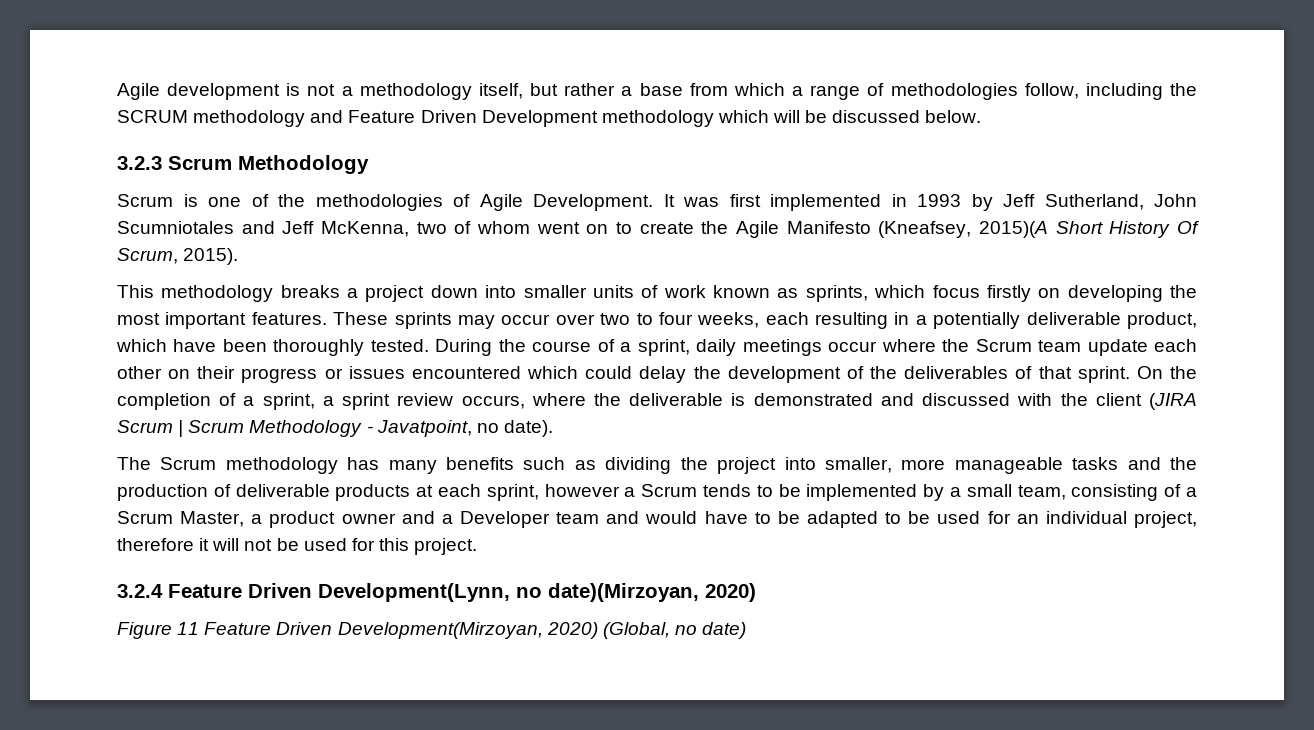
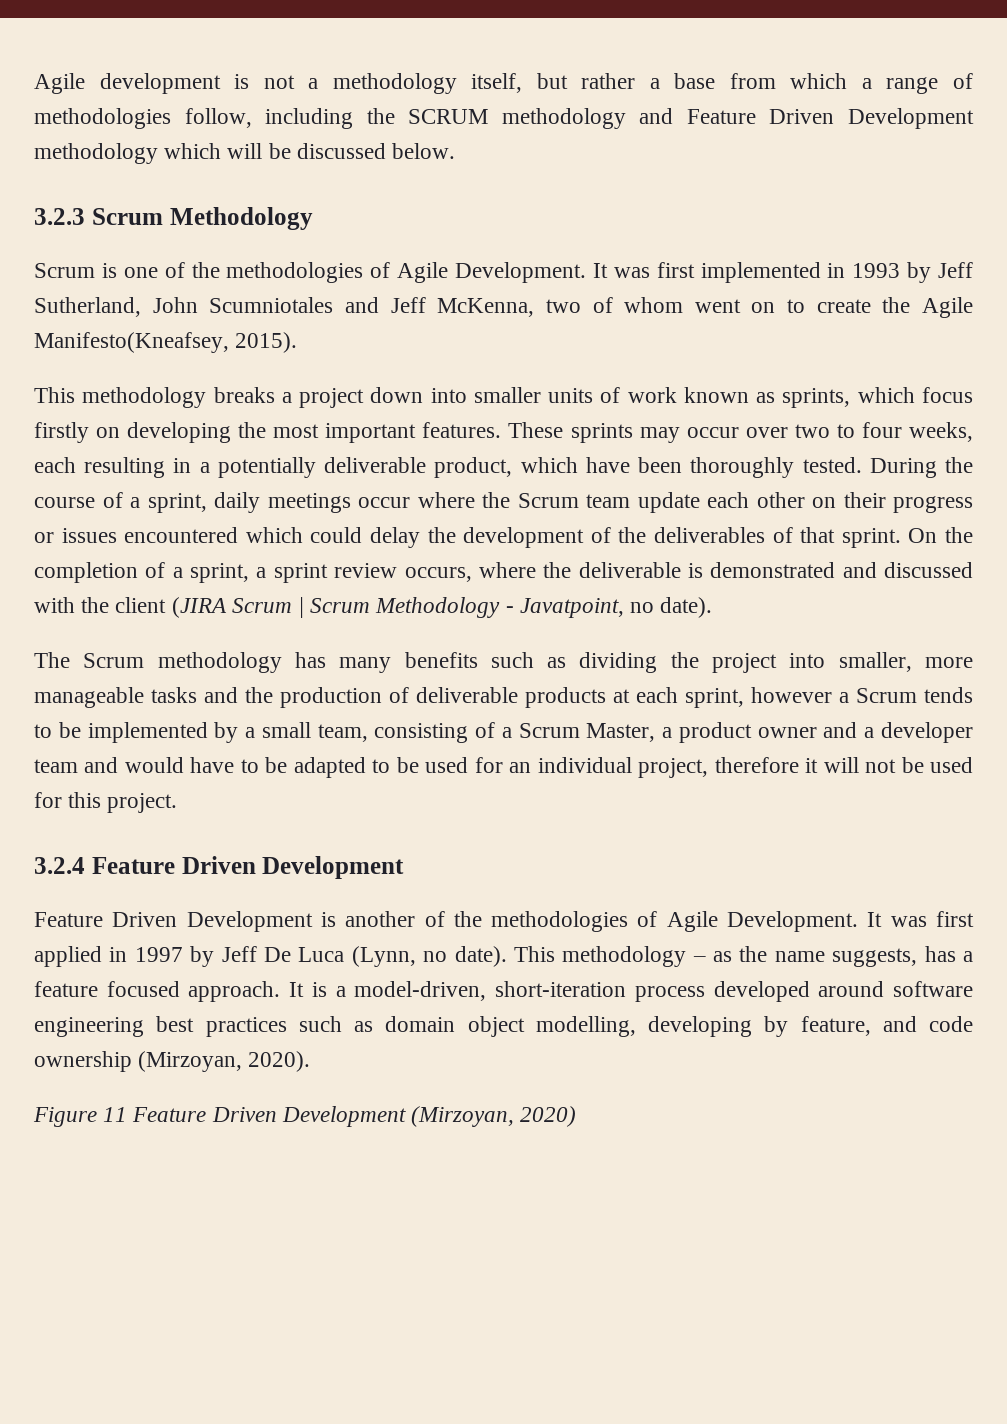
- It was first implemented in 1993 by Jeff Sutherland, John Scumniotales and Jeff McKenna, two of whom went on to create the Agile Manifesto (Kneafsey, 2015)(A Short History Of Scrum, 2015).
+ It was first implemented in 1993 by Jeff Sutherland, John Scumniotales and Jeff McKenna, two of whom went on to create the Agile Manifesto(Kneafsey, 2015).
- The Scrum methodology has many benefits such as dividing the project into smaller, more manageable tasks and the production of deliverable products at each sprint, however a Scrum tends to be implemented by a small team, consisting of a Scrum Master, a product owner and a Developer team and would have to be adapted to be used for an individual project, therefore it will not be used for this project.
+ The Scrum methodology has many benefits such as dividing the project into smaller, more manageable tasks and the production of deliverable products at each sprint, however a Scrum tends to be implemented by a small team, consisting of a Scrum Master, a product owner and a developer team and would have to be adapted to be used for an individual project, therefore it will not be used for this project.
- 3.2.4 Feature Driven Development(Lynn, no date)(Mirzoyan, 2020)
+ 3.2.4 Feature Driven Development
+ Feature Driven Development is another of the methodologies of Agile Development. It was first applied in 1997 by Jeff De Luca (Lynn, no date). This methodology – as the name suggests, has a feature focused approach. It is a model-driven, short-iteration process developed around software engineering best practices such as domain object modelling, developing by feature, and code ownership (Mirzoyan, 2020).
- Figure 11 Feature Driven Development(Mirzoyan, 2020) (Global, no date)
+ Figure 11 Feature Driven Development (Mirzoyan, 2020)

